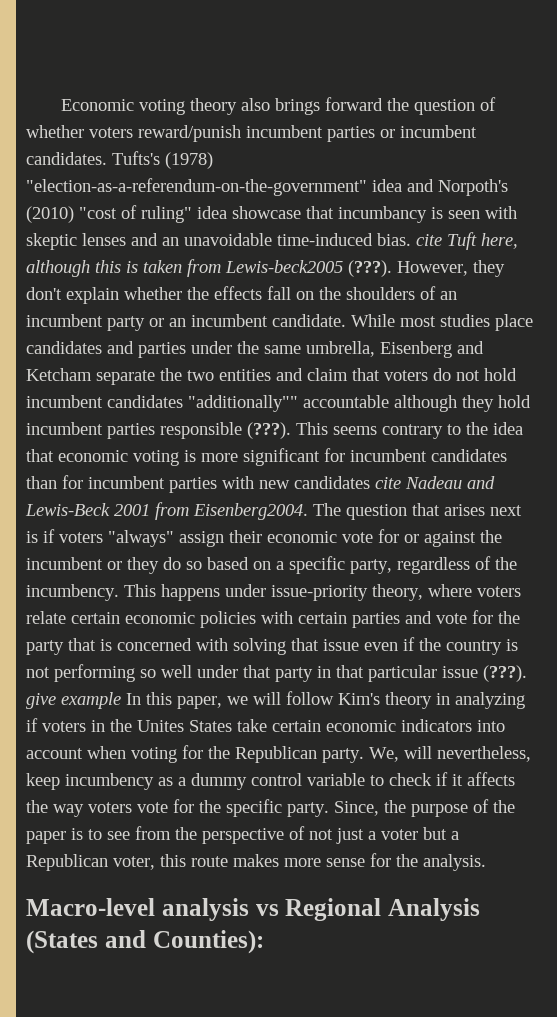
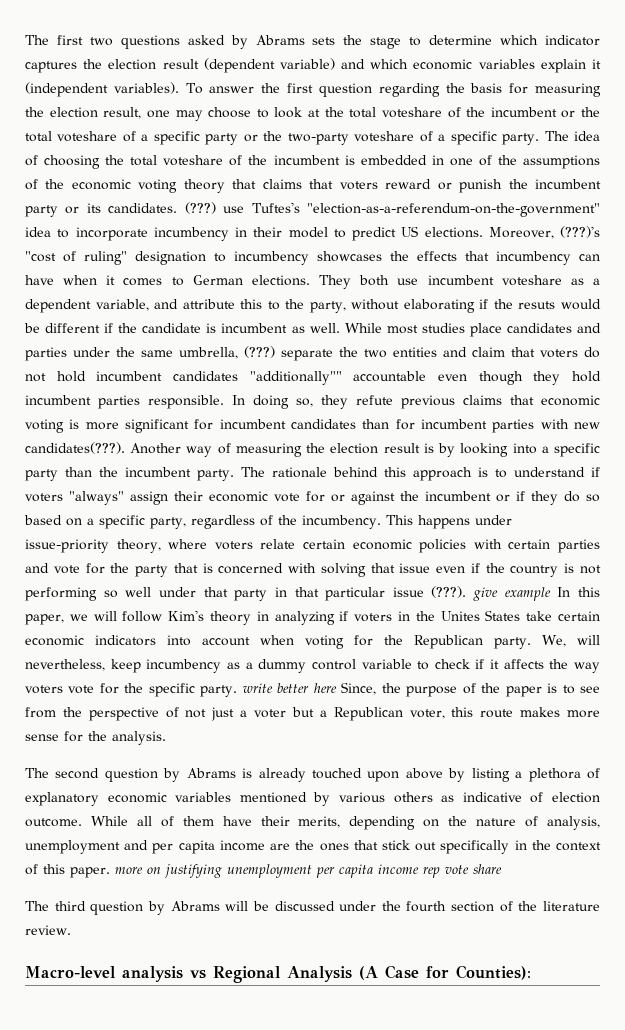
- Economic voting theory also brings forward the question of whether voters reward/punish incumbent parties or incumbent candidates. Tufts's (1978) "election-as-a-referendum-on-the-government" idea and Norpoth's (2010) "cost of ruling" idea showcase that incumbancy is seen with skeptic lenses and an unavoidable time-induced bias. cite Tuft here, although this is taken from Lewis-beck2005 (???). However, they don't explain whether the effects fall on the shoulders of an incumbent party or an incumbent candidate.
+ The first two questions asked by Abrams sets the stage to determine which indicator captures the election result (dependent variable) and which economic variables explain it (independent variables). To answer the first question regarding the basis for measuring the election result, one may choose to look at the total voteshare of the incumbent or the total voteshare of a specific party or the two-party voteshare of a specific party. The idea of choosing the total voteshare of the incumbent is embedded in one of the assumptions of the economic voting theory that claims that voters reward or punish the incumbent party or its candidates. (???) use Tuftes's "election-as-a-referendum-on-the-government" idea to incorporate incumbency in their model to predict US elections. Moreover, (???)'s "cost of ruling" designation to incumbency showcases the effects that incumbency can have when it comes to German elections. They both use incumbent voteshare as a dependent variable, and attribute this to the party, without elaborating if the resuts would be different if the candidate is incumbent as well.
- While most studies place candidates and parties under the same umbrella, Eisenberg and Ketcham separate the two entities and claim that voters do not hold incumbent candidates "additionally"" accountable although they hold incumbent parties responsible (???). This seems contrary to the idea that economic voting is more significant for incumbent candidates than for incumbent parties with new candidates cite Nadeau and Lewis-Beck 2001 from Eisenberg2004. The question that arises next is if voters "always" assign their economic vote for or against the incumbent or they do so based on a specific party, regardless of the incumbency.
+ While most studies place candidates and parties under the same umbrella, (???) separate the two entities and claim that voters do not hold incumbent candidates "additionally"" accountable even though they hold incumbent parties responsible. In doing so, they refute previous claims that economic voting is more significant for incumbent candidates than for incumbent parties with new candidates(???). Another way of measuring the election result is by looking into a specific party than the incumbent party. The rationale behind this approach is to understand if voters "always" assign their economic vote for or against the incumbent or if they do so based on a specific party, regardless of the incumbency.
- We, will nevertheless, keep incumbency as a dummy control variable to check if it affects the way voters vote for the specific party. Since, the purpose of the paper is to see from the perspective of not just a voter but a Republican voter, this route makes more sense for the analysis.
+ We, will nevertheless, keep incumbency as a dummy control variable to check if it affects the way voters vote for the specific party. write better here Since, the purpose of the paper is to see from the perspective of not just a voter but a Republican voter, this route makes more sense for the analysis.
+ The second question by Abrams is already touched upon above by listing a plethora of explanatory economic variables mentioned by various others as indicative of election outcome. While all of them have their merits, depending on the nature of analysis, unemployment and per capita income are the ones that stick out specifically in the context of this paper. more on justifying unemployment per capita income rep vote share
+ The third question by Abrams will be discussed under the fourth section of the literature review.
- Macro-level analysis vs Regional Analysis (States and Counties):
+ Macro-level analysis vs Regional Analysis (A Case for Counties):

